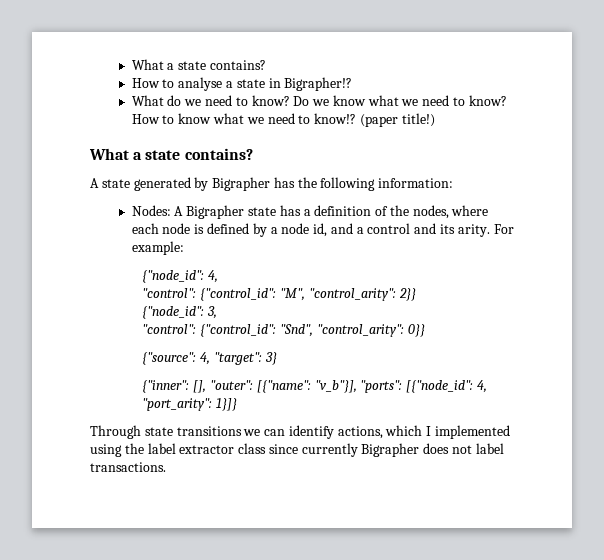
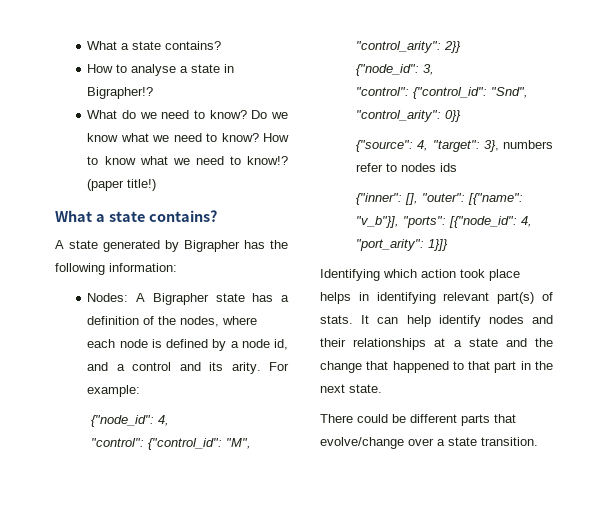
- {"source": 4, "target": 3}
+ {"source": 4, "target": 3}, numbers refer to nodes ids
- Through state transitions we can identify actions, which I implemented using the label extractor class since currently Bigrapher does not label transactions.
+ Identifying which action took place helps in identifying relevant part(s) of stats. It can help identify nodes and their relationships at a state and the change that happened to that part in the next state.
+ There could be different parts that evolve/change over a state transition.

